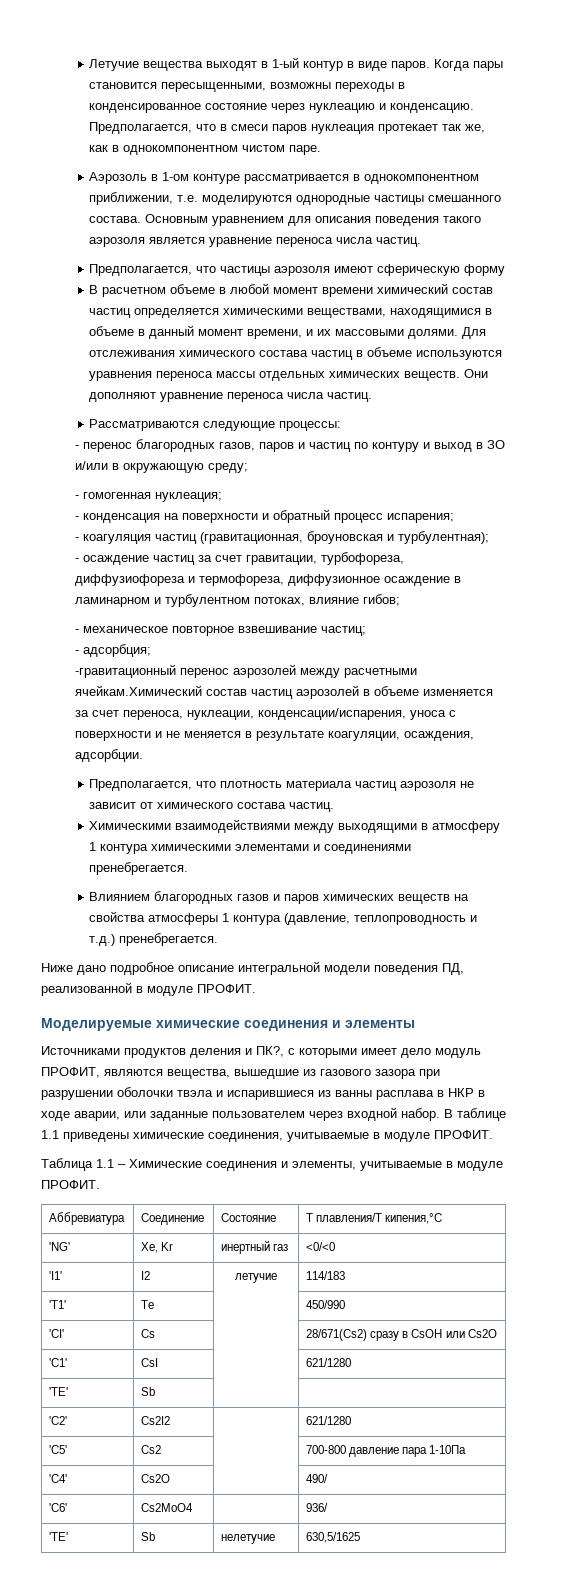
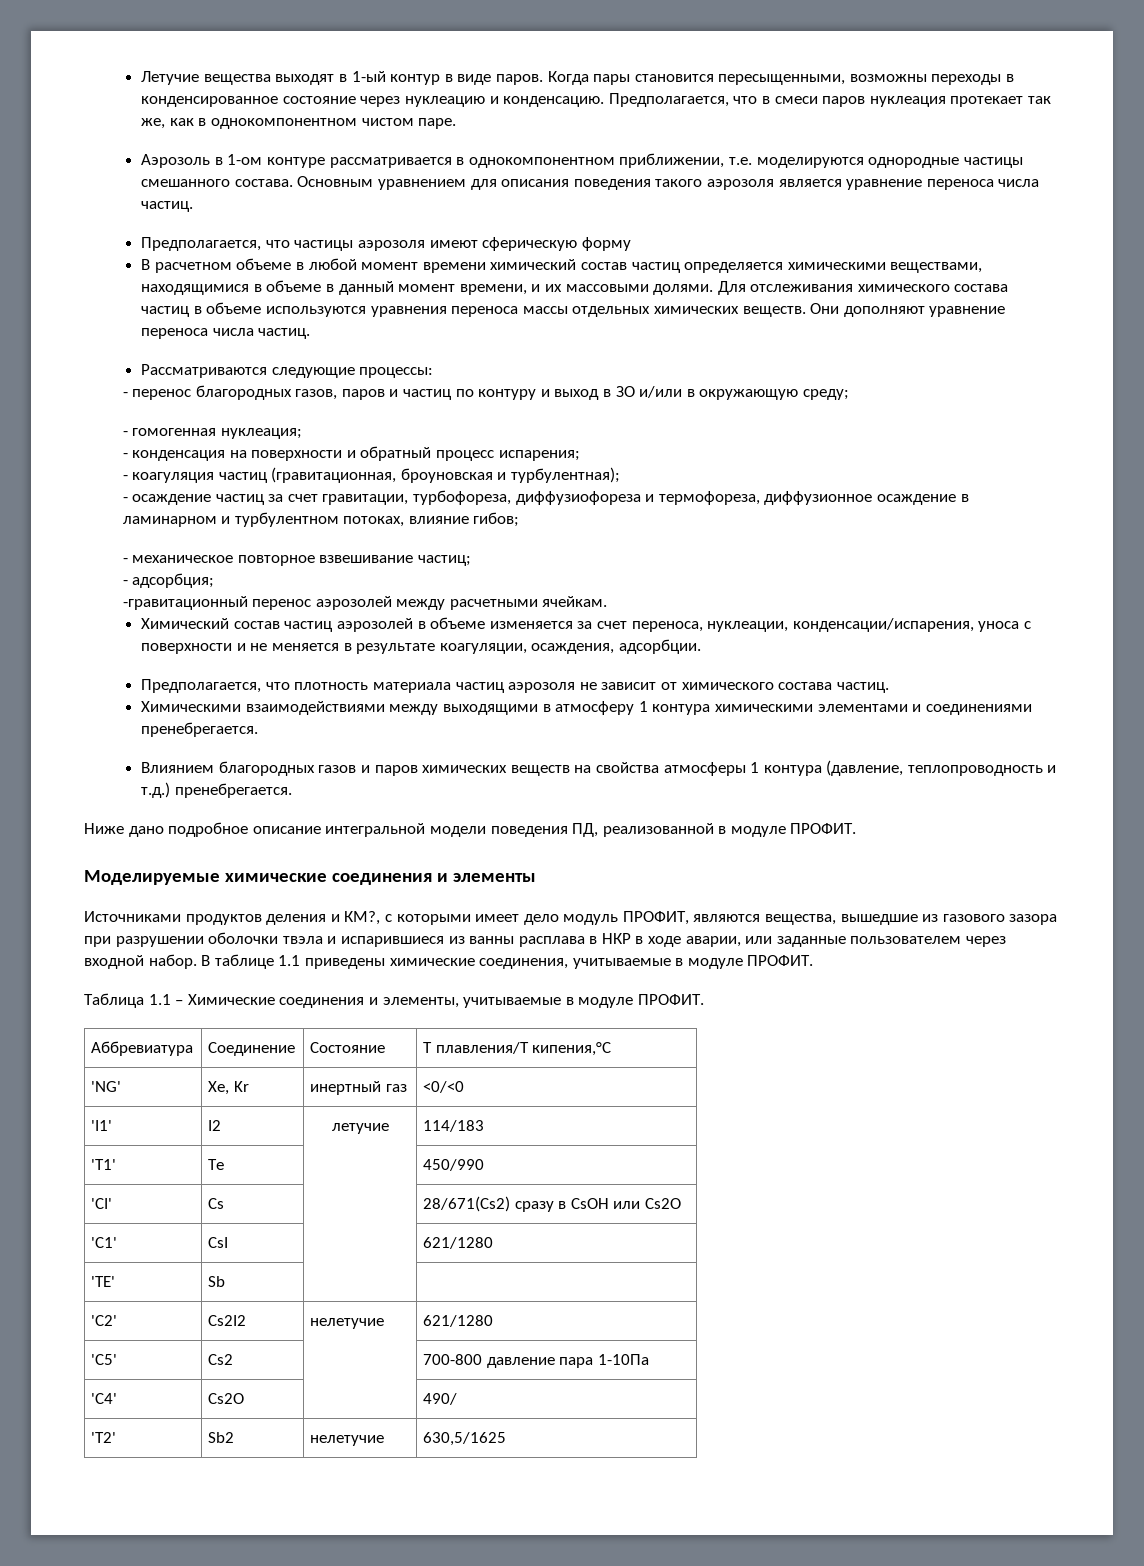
- -гравитационный перенос аэрозолей между расчетными ячейкам.Химический состав частиц аэрозолей в объеме изменяется за счет переноса, нуклеации, конденсации/испарения, уноса с поверхности и не меняется в результате коагуляции, осаждения, адсорбции.
+ -гравитационный перенос аэрозолей между расчетными ячейкам.
+ Химический состав частиц аэрозолей в объеме изменяется за счет переноса, нуклеации, конденсации/испарения, уноса с поверхности и не меняется в результате коагуляции, осаждения, адсорбции.
- Источниками продуктов деления и ПК?, с которыми имеет дело модуль ПРОФИТ, являются вещества, вышедшие из газового зазора при разрушении оболочки твэла и испарившиеся из ванны расплава в НКР в ходе аварии, или заданные пользователем через входной набор.
+ Источниками продуктов деления и КМ?, с которыми имеет дело модуль ПРОФИТ, являются вещества, вышедшие из газового зазора при разрушении оболочки твэла и испарившиеся из ванны расплава в НКР в ходе аварии, или заданные пользователем через входной набор.
- 'C2' | Cs2I2 | | 621/1280
+ 'C2' | Cs2I2 | нелетучие | 621/1280
- 'C6' | Cs2MoO4 | | 936/
- 'TE' | Sb | нелетучие | 630,5/1625
+ 'T2' | Sb2 | нелетучие | 630,5/1625

